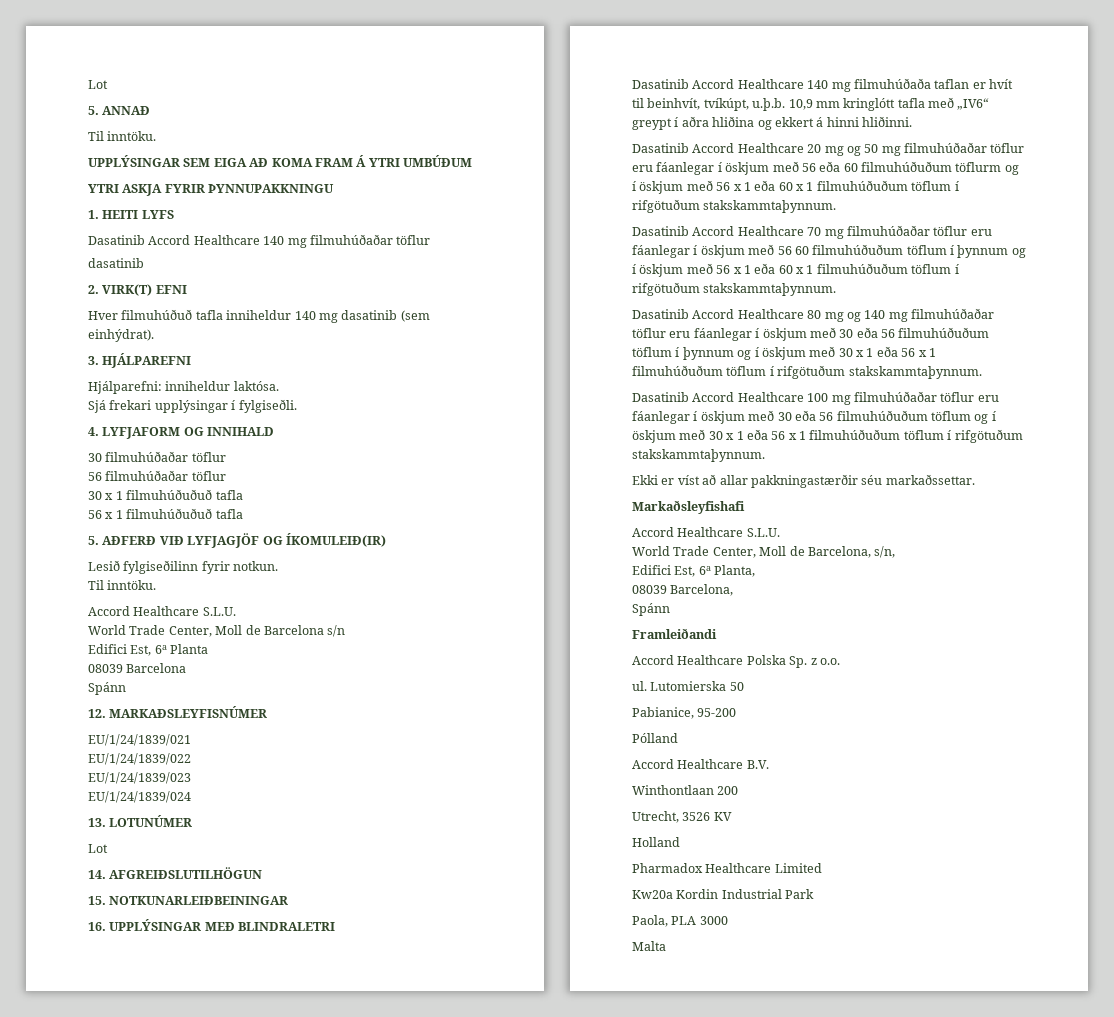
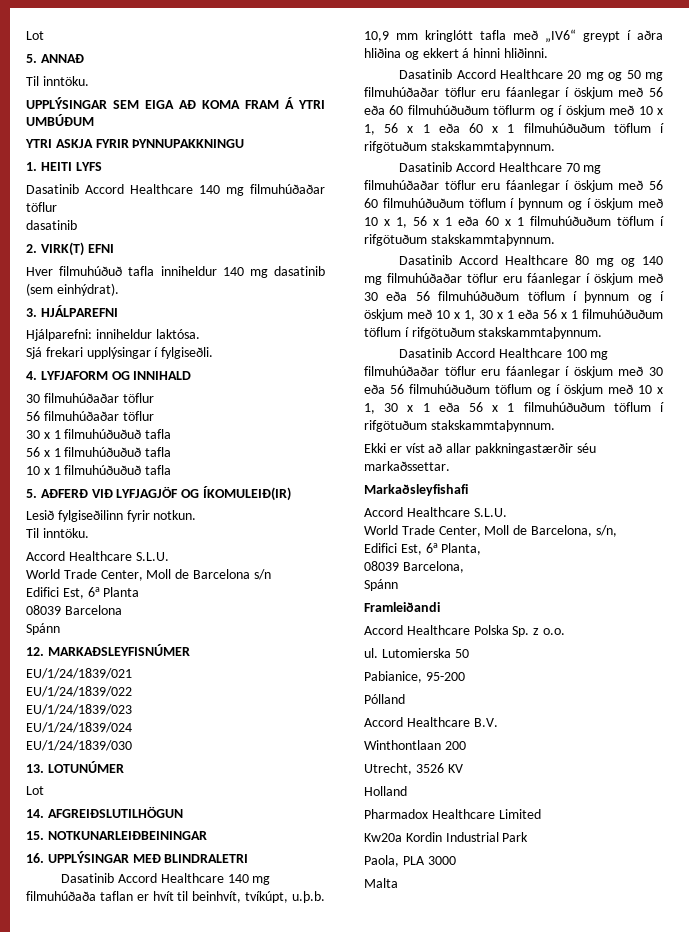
+ 10 x 1 filmuhúðuðuð tafla
+ EU/1/24/1839/030
- Dasatinib Accord Healthcare 20 mg og 50 mg filmuhúðaðar töflur eru fáanlegar í öskjum með 56 eða 60 filmuhúðuðum töflurm og í öskjum með 56 x 1 eða 60 x 1 filmuhúðuðum töflum í rifgötuðum stakskammtaþynnum.
+ Dasatinib Accord Healthcare 20 mg og 50 mg filmuhúðaðar töflur eru fáanlegar í öskjum með 56 eða 60 filmuhúðuðum töflurm og í öskjum með 10 x 1, 56 x 1 eða 60 x 1 filmuhúðuðum töflum í rifgötuðum stakskammtaþynnum.
- Dasatinib Accord Healthcare 70 mg filmuhúðaðar töflur eru fáanlegar í öskjum með 56 60 filmuhúðuðum töflum í þynnum og í öskjum með 56 x 1 eða 60 x 1 filmuhúðuðum töflum í rifgötuðum stakskammtaþynnum.
+ Dasatinib Accord Healthcare 70 mg filmuhúðaðar töflur eru fáanlegar í öskjum með 56 60 filmuhúðuðum töflum í þynnum og í öskjum með 10 x 1, 56 x 1 eða 60 x 1 filmuhúðuðum töflum í rifgötuðum stakskammtaþynnum.
- Dasatinib Accord Healthcare 80 mg og 140 mg filmuhúðaðar töflur eru fáanlegar í öskjum með 30 eða 56 filmuhúðuðum töflum í þynnum og í öskjum með 30 x 1 eða 56 x 1 filmuhúðuðum töflum í rifgötuðum stakskammtaþynnum.
+ Dasatinib Accord Healthcare 80 mg og 140 mg filmuhúðaðar töflur eru fáanlegar í öskjum með 30 eða 56 filmuhúðuðum töflum í þynnum og í öskjum með 10 x 1, 30 x 1 eða 56 x 1 filmuhúðuðum töflum í rifgötuðum stakskammtaþynnum.
- Dasatinib Accord Healthcare 100 mg filmuhúðaðar töflur eru fáanlegar í öskjum með 30 eða 56 filmuhúðuðum töflum og í öskjum með 30 x 1 eða 56 x 1 filmuhúðuðum töflum í rifgötuðum stakskammtaþynnum.
+ Dasatinib Accord Healthcare 100 mg filmuhúðaðar töflur eru fáanlegar í öskjum með 30 eða 56 filmuhúðuðum töflum og í öskjum með 10 x 1, 30 x 1 eða 56 x 1 filmuhúðuðum töflum í rifgötuðum stakskammtaþynnum.

